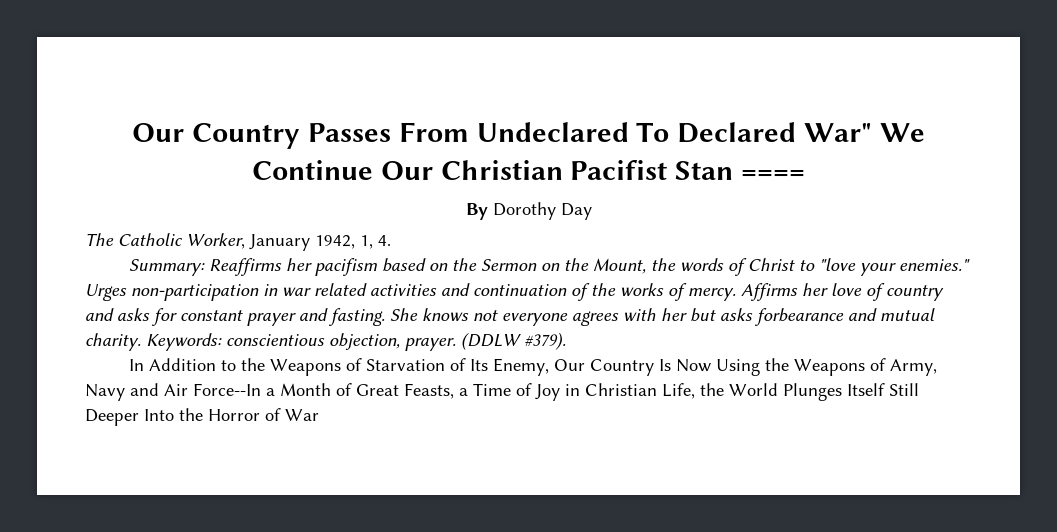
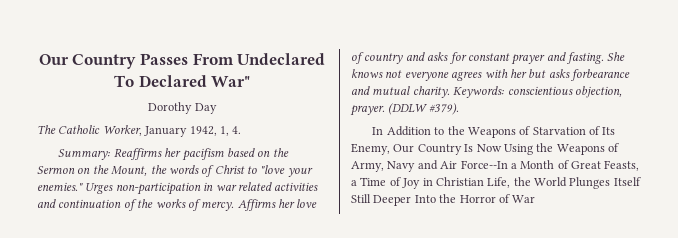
- Our Country Passes From Undeclared To Declared War" We Continue Our Christian Pacifist Stan ====
- By Dorothy Day
+ Our Country Passes From Undeclared To Declared War"
+ Dorothy Day

